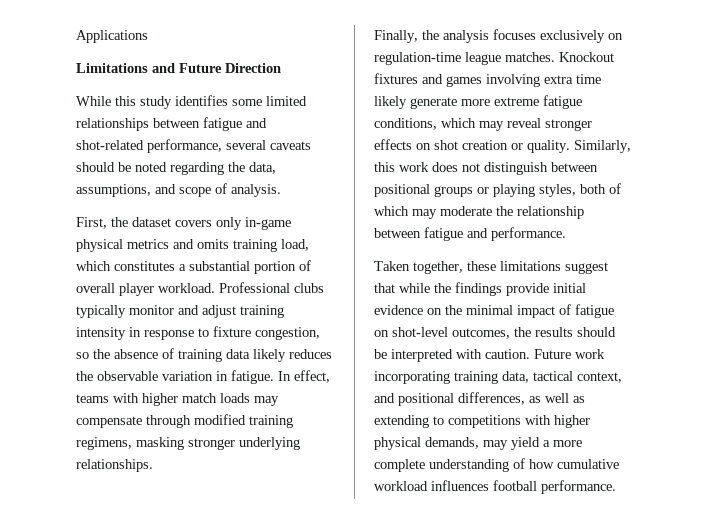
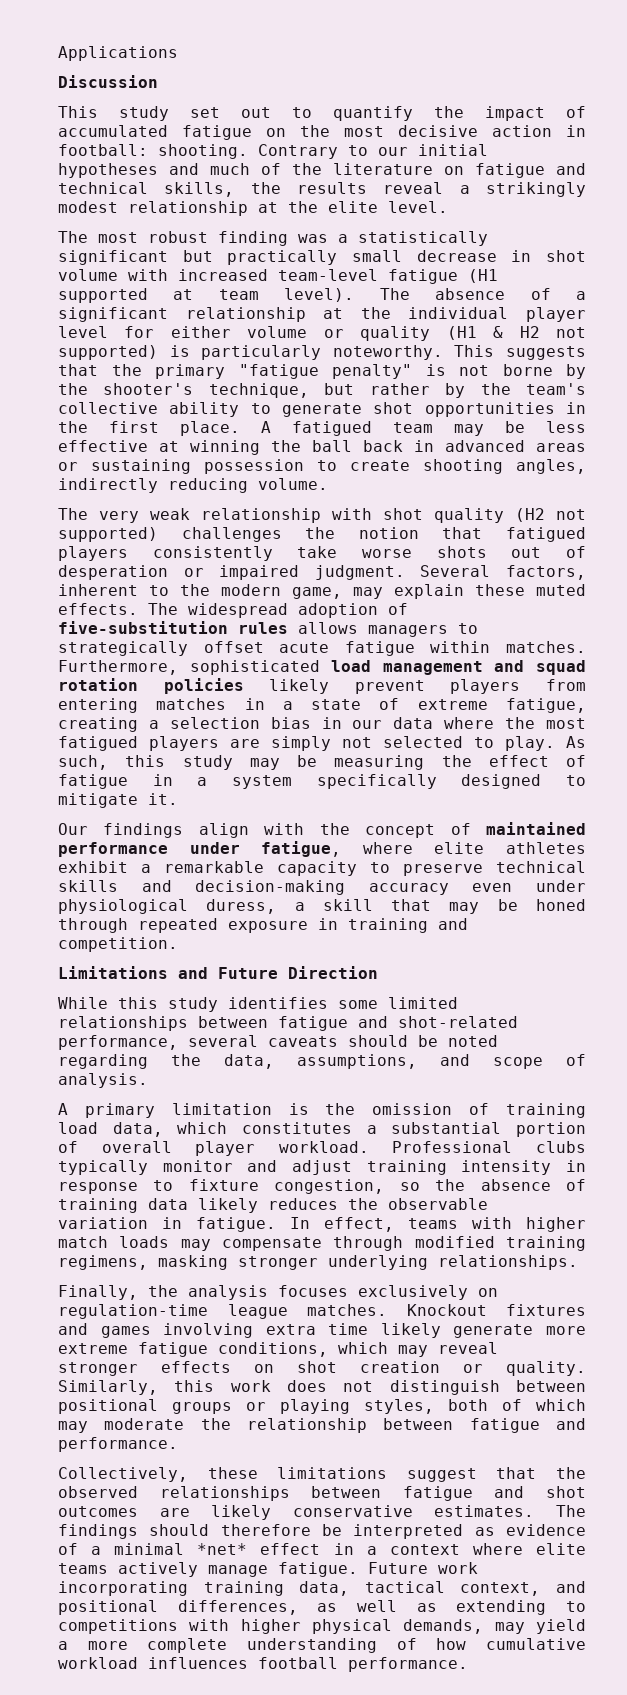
+ Discussion
+ This study set out to quantify the impact of accumulated fatigue on the most decisive action in football: shooting. Contrary to our initial hypotheses and much of the literature on fatigue and technical skills, the results reveal a strikingly modest relationship at the elite level.
+ The most robust finding was a statistically significant but practically small decrease in shot volume with increased team-level fatigue (H1 supported at team level). The absence of a significant relationship at the individual player level for either volume or quality (H1 & H2 not supported) is particularly noteworthy. This suggests that the primary "fatigue penalty" is not borne by the shooter's technique, but rather by the team's collective ability to generate shot opportunities in the first place. A fatigued team may be less effective at winning the ball back in advanced areas or sustaining possession to create shooting angles, indirectly reducing volume.
+ The very weak relationship with shot quality (H2 not supported) challenges the notion that fatigued players consistently take worse shots out of desperation or impaired judgment. Several factors, inherent to the modern game, may explain these muted effects. The widespread adoption of five-substitution rules allows managers to strategically offset acute fatigue within matches. Furthermore, sophisticated load management and squad rotation policies likely prevent players from entering matches in a state of extreme fatigue, creating a selection bias in our data where the most fatigued players are simply not selected to play. As such, this study may be measuring the effect of fatigue in a system specifically designed to mitigate it.
+ Our findings align with the concept of maintained performance under fatigue, where elite athletes exhibit a remarkable capacity to preserve technical skills and decision-making accuracy even under physiological duress, a skill that may be honed through repeated exposure in training and competition.
- First, the dataset covers only in-game physical metrics and omits training load, which constitutes a substantial portion of overall player workload.
+ A primary limitation is the omission of training load data, which constitutes a substantial portion of overall player workload.
- Taken together, these limitations suggest that while the findings provide initial evidence on the minimal impact of fatigue on shot-level outcomes, the results should be interpreted with caution.
+ Collectively, these limitations suggest that the observed relationships between fatigue and shot outcomes are likely conservative estimates. The findings should therefore be interpreted as evidence of a minimal *net* effect in a context where elite teams actively manage fatigue.

